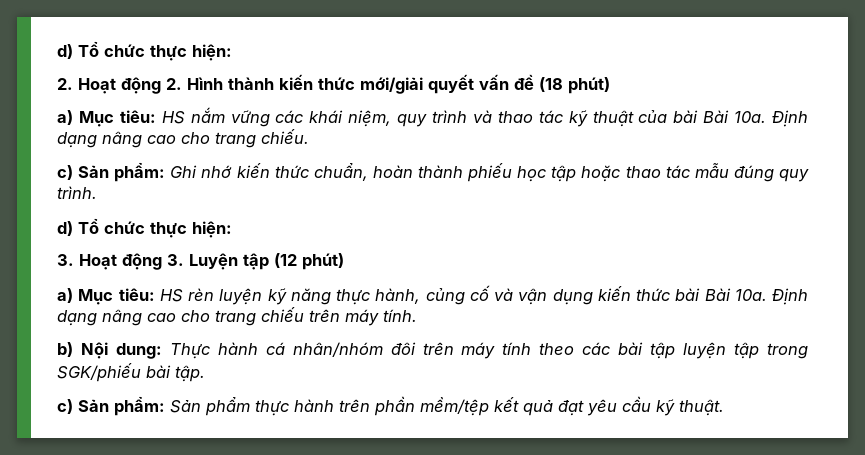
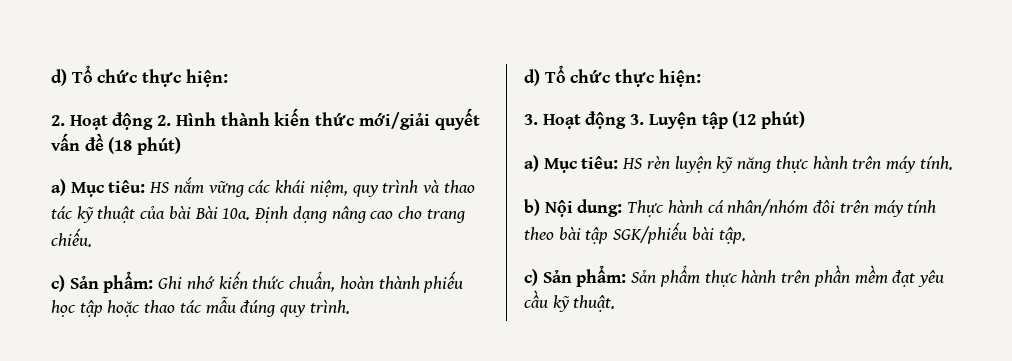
- a) Mục tiêu: HS rèn luyện kỹ năng thực hành, củng cố và vận dụng kiến thức bài Bài 10a. Định dạng nâng cao cho trang chiếu trên máy tính.
+ a) Mục tiêu: HS rèn luyện kỹ năng thực hành trên máy tính.
- b) Nội dung: Thực hành cá nhân/nhóm đôi trên máy tính theo các bài tập luyện tập trong SGK/phiếu bài tập.
+ b) Nội dung: Thực hành cá nhân/nhóm đôi trên máy tính theo bài tập SGK/phiếu bài tập.
- c) Sản phẩm: Sản phẩm thực hành trên phần mềm/tệp kết quả đạt yêu cầu kỹ thuật.
+ c) Sản phẩm: Sản phẩm thực hành trên phần mềm đạt yêu cầu kỹ thuật.

